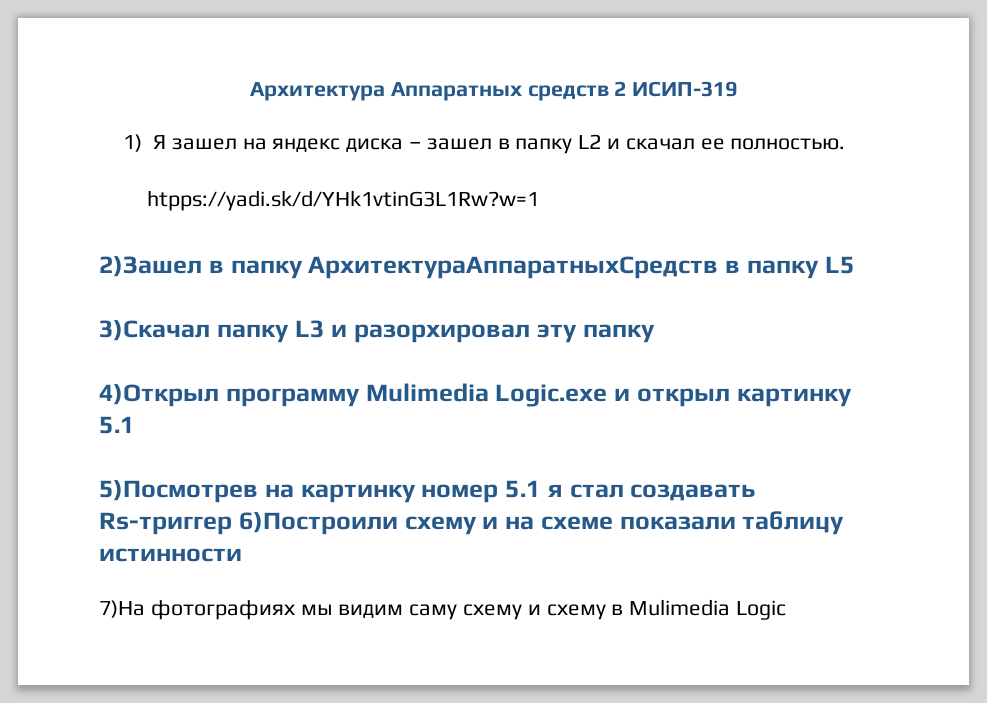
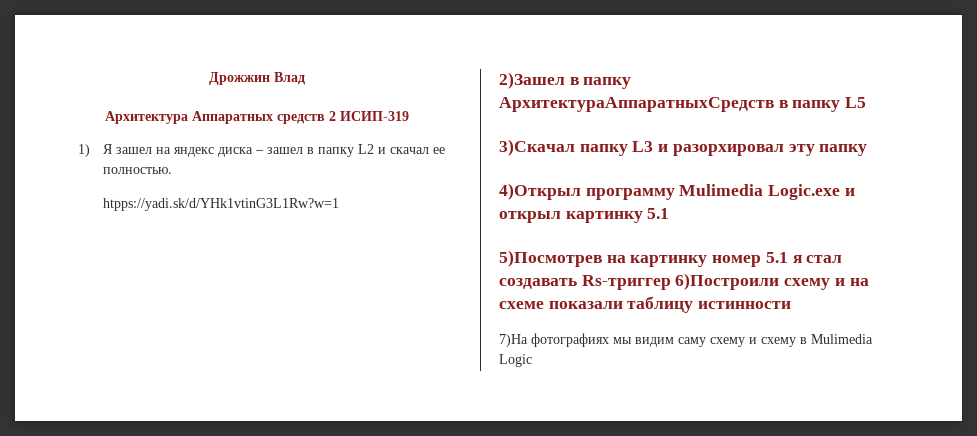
+ Дрожжин Влад

